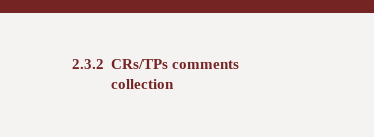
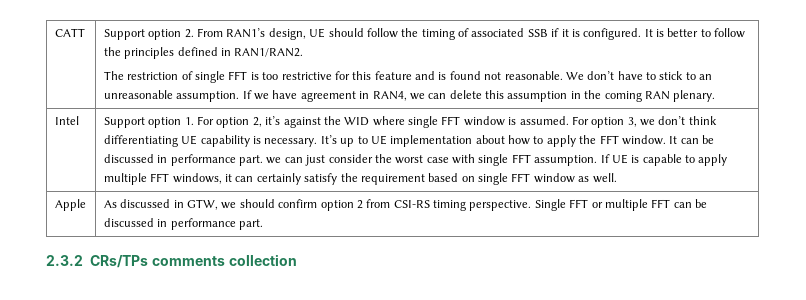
+ CATT | Support option 2. From RAN1’s design, UE should follow the timing of associated SSB if it is configured. It is better to follow the principles defined in RAN1/RAN2.
+ The restriction of single FFT is too restrictive for this feature and is found not reasonable. We don’t have to stick to an unreasonable assumption. If we have agreement in RAN4, we can delete this assumption in the coming RAN plenary.
+ Intel | Support option 1. For option 2, it’s against the WID where single FFT window is assumed. For option 3, we don’t think differentiating UE capability is necessary. It’s up to UE implementation about how to apply the FFT window. It can be discussed in performance part. we can just consider the worst case with single FFT assumption. If UE is capable to apply multiple FFT windows, it can certainly satisfy the requirement based on single FFT window as well.
+ Apple | As discussed in GTW, we should confirm option 2 from CSI-RS timing perspective. Single FFT or multiple FFT can be discussed in performance part.

